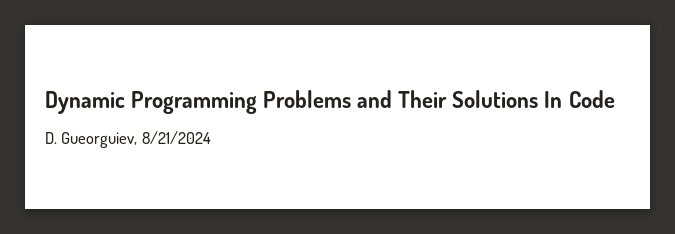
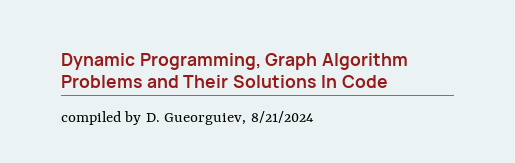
- Dynamic Programming Problems and Their Solutions In Code
+ Dynamic Programming, Graph Algorithm Problems and Their Solutions In Code
- D. Gueorguiev, 8/21/2024
+ compiled by D. Gueorguiev, 8/21/2024

